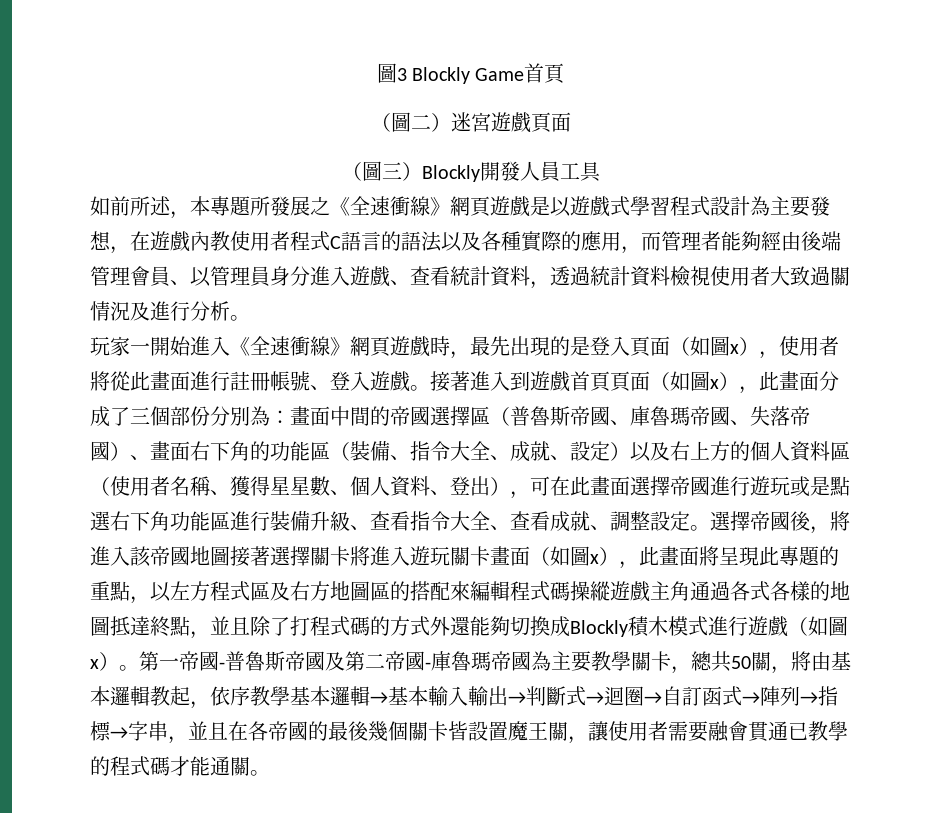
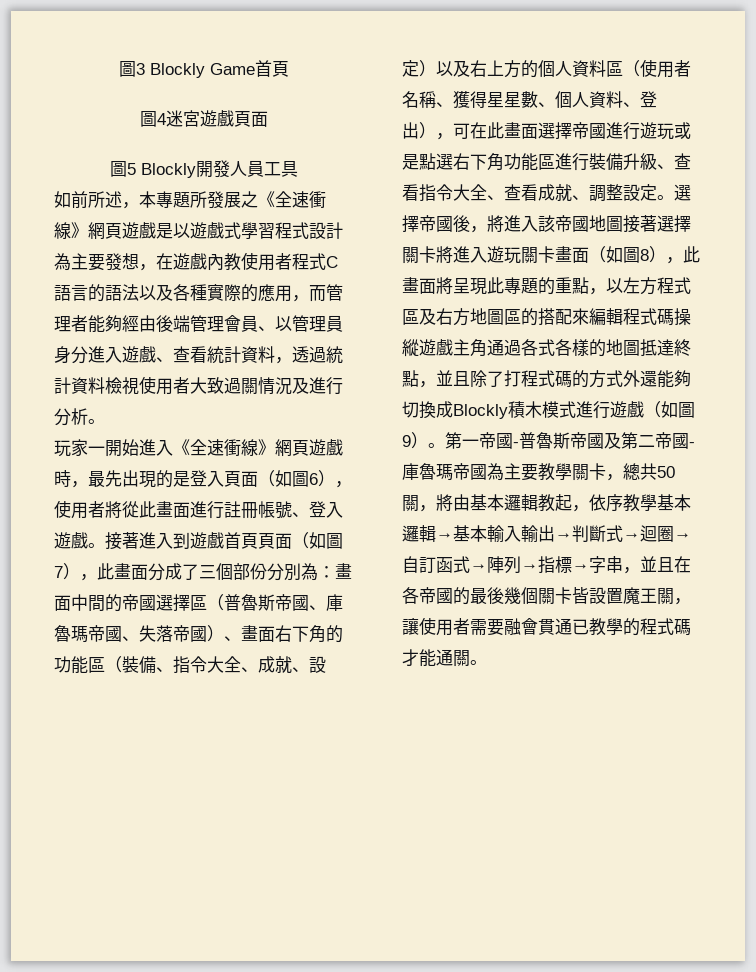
- （圖二）迷宮遊戲頁面
+ 圖4迷宮遊戲頁面
- （圖三）Blockly開發人員工具
+ 圖5 Blockly開發人員工具
- 玩家一開始進入《全速衝線》網頁遊戲時，最先出現的是登入頁面（如圖x），使用者將從此畫面進行註冊帳號、登入遊戲。
+ 玩家一開始進入《全速衝線》網頁遊戲時，最先出現的是登入頁面（如圖6），使用者將從此畫面進行註冊帳號、登入遊戲。
- 接著進入到遊戲首頁頁面（如圖x），此畫面分成了三個部份分別為：
+ 接著進入到遊戲首頁頁面（如圖7），此畫面分成了三個部份分別為：
- 選擇帝國後，將進入該帝國地圖接著選擇關卡將進入遊玩關卡畫面（如圖x），此畫面將呈現此專題的重點，以左方程式區及右方地圖區的搭配來編輯程式碼操縱遊戲主角通過各式各樣的地圖抵達終點，並且除了打程式碼的方式外還能夠切換成Blockly積木模式進行遊戲（如圖x）。
+ 選擇帝國後，將進入該帝國地圖接著選擇關卡將進入遊玩關卡畫面（如圖8），此畫面將呈現此專題的重點，以左方程式區及右方地圖區的搭配來編輯程式碼操縱遊戲主角通過各式各樣的地圖抵達終點，並且除了打程式碼的方式外還能夠切換成Blockly積木模式進行遊戲（如圖9）。

